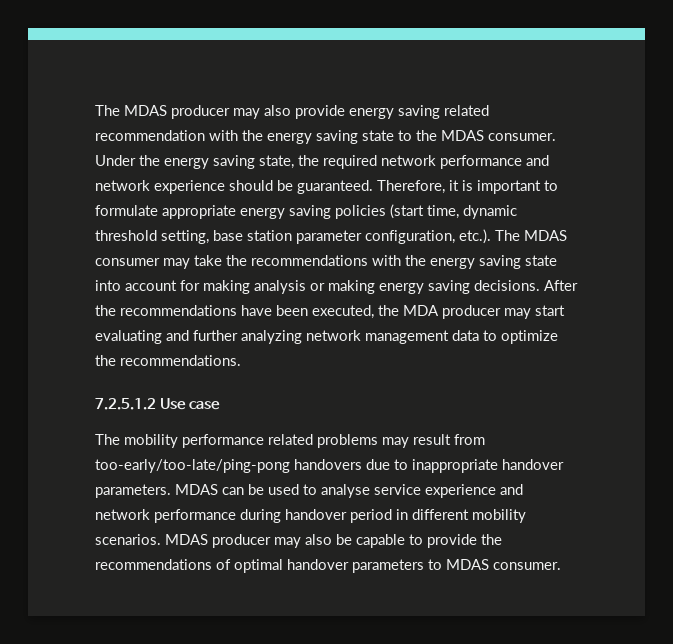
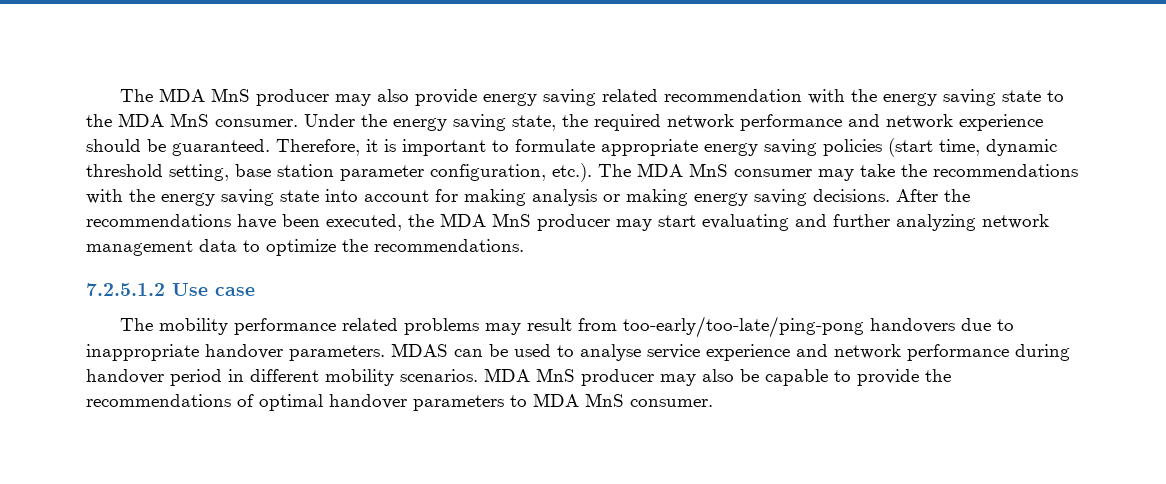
- The MDAS producer may also provide energy saving related recommendation with the energy saving state to the MDAS consumer.
+ The MDA MnS producer may also provide energy saving related recommendation with the energy saving state to the MDA MnS consumer.
- Therefore, it is important to formulate appropriate energy saving policies (start time, dynamic threshold setting, base station parameter configuration, etc.). The MDAS consumer may take the recommendations with the energy saving state into account for making analysis or making energy saving decisions.
+ Therefore, it is important to formulate appropriate energy saving policies (start time, dynamic threshold setting, base station parameter configuration, etc.). The MDA MnS consumer may take the recommendations with the energy saving state into account for making analysis or making energy saving decisions.
- After the recommendations have been executed, the MDA producer may start evaluating and further analyzing network management data to optimize the recommendations.
+ After the recommendations have been executed, the MDA MnS producer may start evaluating and further analyzing network management data to optimize the recommendations.
- MDAS producer may also be capable to provide the recommendations of optimal handover parameters to MDAS consumer.
+ MDA MnS producer may also be capable to provide the recommendations of optimal handover parameters to MDA MnS consumer.

